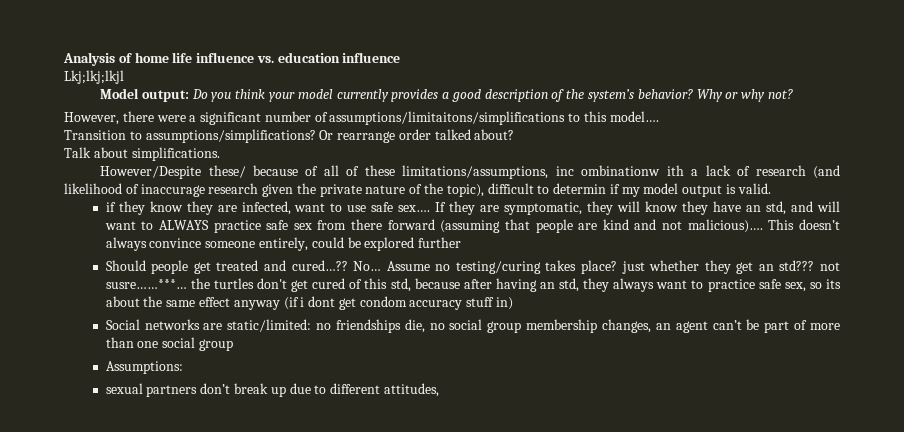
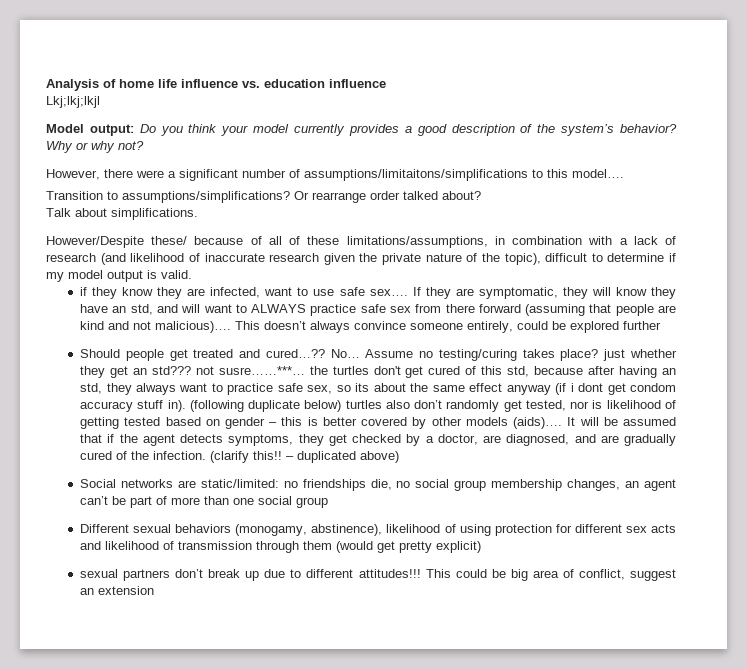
- However/Despite these/ because of all of these limitations/assumptions, inc ombinationw ith a lack of research (and likelihood of inaccurage research given the private nature of the topic), difficult to determin if my model output is valid.
+ However/Despite these/ because of all of these limitations/assumptions, in combination with a lack of research (and likelihood of inaccurate research given the private nature of the topic), difficult to determine if my model output is valid.
- Assume no testing/curing takes place? just whether they get an std??? not susre……***… the turtles don't get cured of this std, because after having an std, they always want to practice safe sex, so its about the same effect anyway (if i dont get condom accuracy stuff in)
+ Assume no testing/curing takes place? just whether they get an std??? not susre……***… the turtles don't get cured of this std, because after having an std, they always want to practice safe sex, so its about the same effect anyway (if i dont get condom accuracy stuff in). (following duplicate below) turtles also don’t randomly get tested, nor is likelihood of getting tested based on gender – this is better covered by other models (aids)…. It will be assumed that if the agent detects symptoms, they get checked by a doctor, are diagnosed, and are gradually cured of the infection. (clarify this!! – duplicated above)
- Assumptions:
+ Different sexual behaviors (monogamy, abstinence), likelihood of using protection for different sex acts and likelihood of transmission through them (would get pretty explicit)
- sexual partners don’t break up due to different attitudes,
+ sexual partners don’t break up due to different attitudes!!! This could be big area of conflict, suggest an extension

